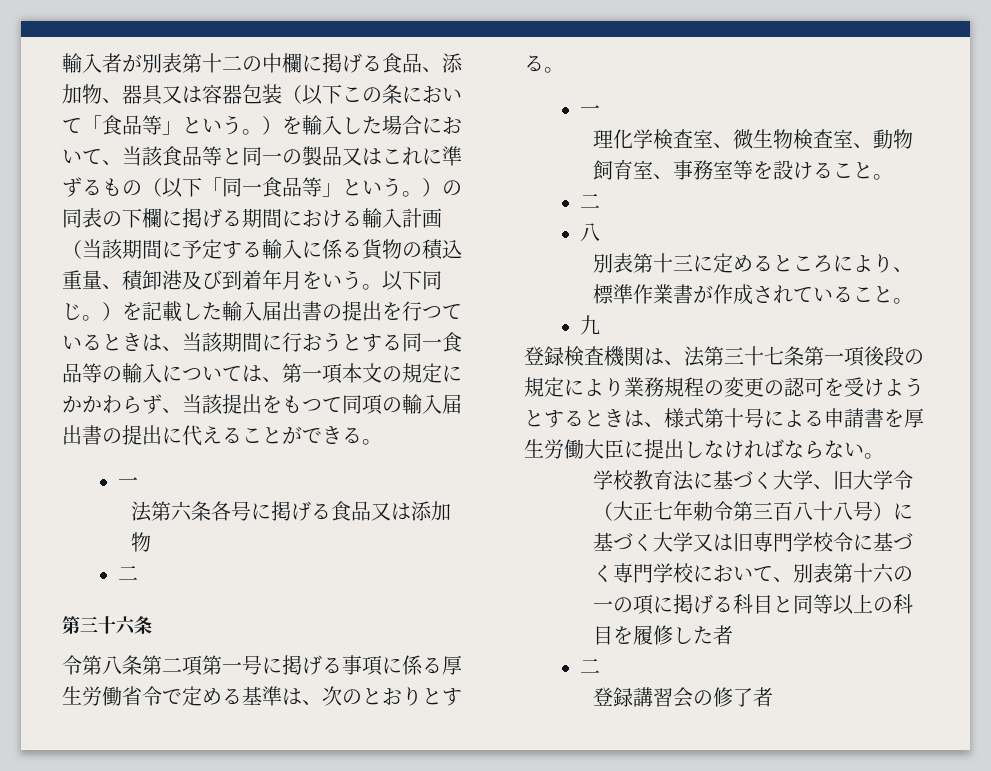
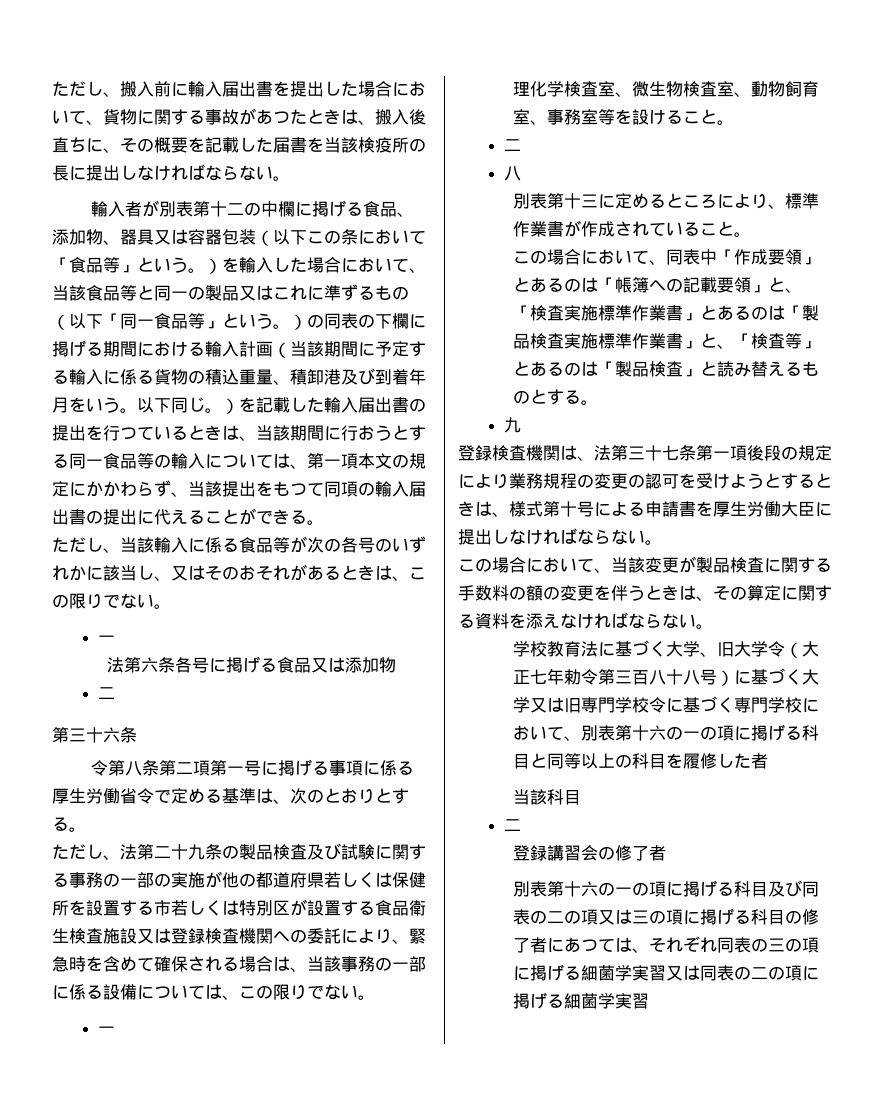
+ ただし、搬入前に輸入届出書を提出した場合において、貨物に関する事故があつたときは、搬入後直ちに、その概要を記載した届書を当該検疫所の長に提出しなければならない。
+ ただし、当該輸入に係る食品等が次の各号のいずれかに該当し、又はそのおそれがあるときは、この限りでない。
+ ただし、法第二十九条の製品検査及び試験に関する事務の一部の実施が他の都道府県若しくは保健所を設置する市若しくは特別区が設置する食品衛生検査施設又は登録検査機関への委託により、緊急時を含めて確保される場合は、当該事務の一部に係る設備については、この限りでない。
+ この場合において、同表中「作成要領」とあるのは「帳簿への記載要領」と、「検査実施標準作業書」とあるのは「製品検査実施標準作業書」と、「検査等」とあるのは「製品検査」と読み替えるものとする。
+ この場合において、当該変更が製品検査に関する手数料の額の変更を伴うときは、その算定に関する資料を添えなければならない。
+ 当該科目
+ 別表第十六の一の項に掲げる科目及び同表の二の項又は三の項に掲げる科目の修了者にあつては、それぞれ同表の三の項に掲げる細菌学実習又は同表の二の項に掲げる細菌学実習

